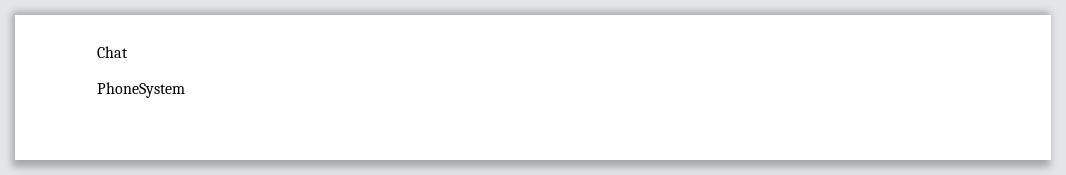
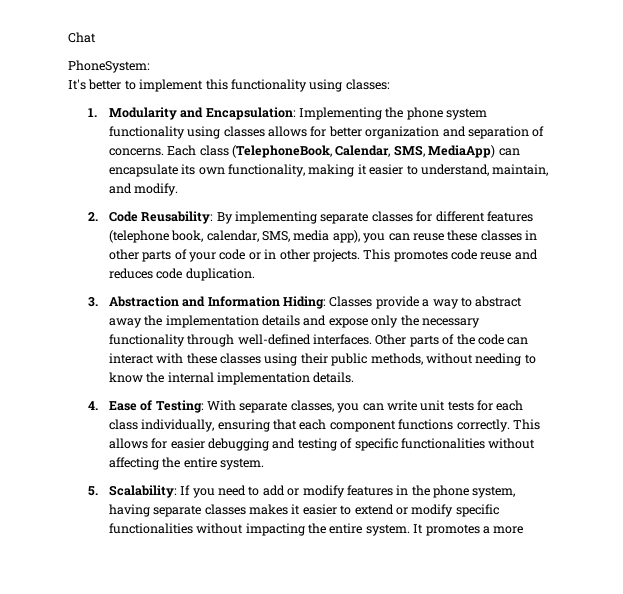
- PhoneSystem
+ PhoneSystem:
+ It's better to implement this functionality using classes:
+ 1. Modularity and Encapsulation: Implementing the phone system functionality using classes allows for better organization and separation of concerns. Each class (TelephoneBook, Calendar, SMS, MediaApp) can encapsulate its own functionality, making it easier to understand, maintain, and modify.
+ 2. Code Reusability: By implementing separate classes for different features (telephone book, calendar, SMS, media app), you can reuse these classes in other parts of your code or in other projects. This promotes code reuse and reduces code duplication.
+ 3. Abstraction and Information Hiding: Classes provide a way to abstract away the implementation details and expose only the necessary functionality through well-defined interfaces. Other parts of the code can interact with these classes using their public methods, without needing to know the internal implementation details.
+ 4. Ease of Testing: With separate classes, you can write unit tests for each class individually, ensuring that each component functions correctly. This allows for easier debugging and testing of specific functionalities without affecting the entire system.
+ 5. Scalability: If you need to add or modify features in the phone system, having separate classes makes it easier to extend or modify specific functionalities without impacting the entire system. It promotes a more

